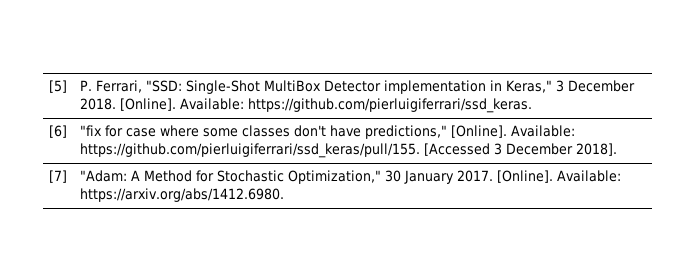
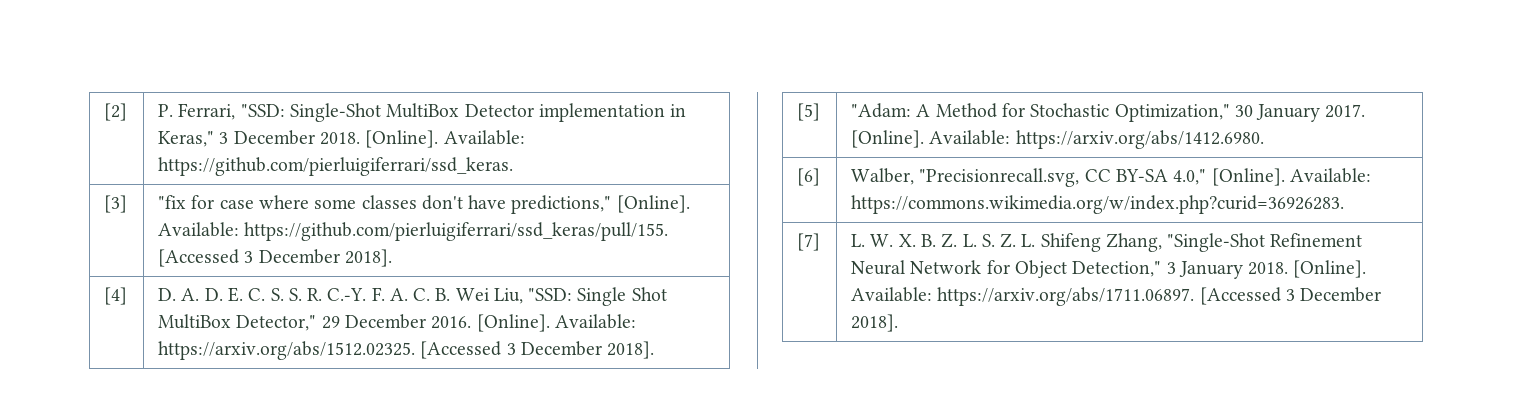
- [5] | P. Ferrari, "SSD: Single-Shot MultiBox Detector implementation in Keras," 3 December 2018. [Online]. Available: https://github.com/pierluigiferrari/ssd_keras.
+ [2] | P. Ferrari, "SSD: Single-Shot MultiBox Detector implementation in Keras," 3 December 2018. [Online]. Available: https://github.com/pierluigiferrari/ssd_keras.
- [6] | "fix for case where some classes don't have predictions," [Online]. Available: https://github.com/pierluigiferrari/ssd_keras/pull/155. [Accessed 3 December 2018].
+ [3] | "fix for case where some classes don't have predictions," [Online]. Available: https://github.com/pierluigiferrari/ssd_keras/pull/155. [Accessed 3 December 2018].
- [7] | "Adam: A Method for Stochastic Optimization," 30 January 2017. [Online]. Available: https://arxiv.org/abs/1412.6980.
+ [4] | D. A. D. E. C. S. S. R. C.-Y. F. A. C. B. Wei Liu, "SSD: Single Shot MultiBox Detector," 29 December 2016. [Online]. Available: https://arxiv.org/abs/1512.02325. [Accessed 3 December 2018].
+ [5] | "Adam: A Method for Stochastic Optimization," 30 January 2017. [Online]. Available: https://arxiv.org/abs/1412.6980.
+ [6] | Walber, "Precisionrecall.svg, CC BY-SA 4.0," [Online]. Available: https://commons.wikimedia.org/w/index.php?curid=36926283.
+ [7] | L. W. X. B. Z. L. S. Z. L. Shifeng Zhang, "Single-Shot Refinement Neural Network for Object Detection," 3 January 2018. [Online]. Available: https://arxiv.org/abs/1711.06897. [Accessed 3 December 2018].

